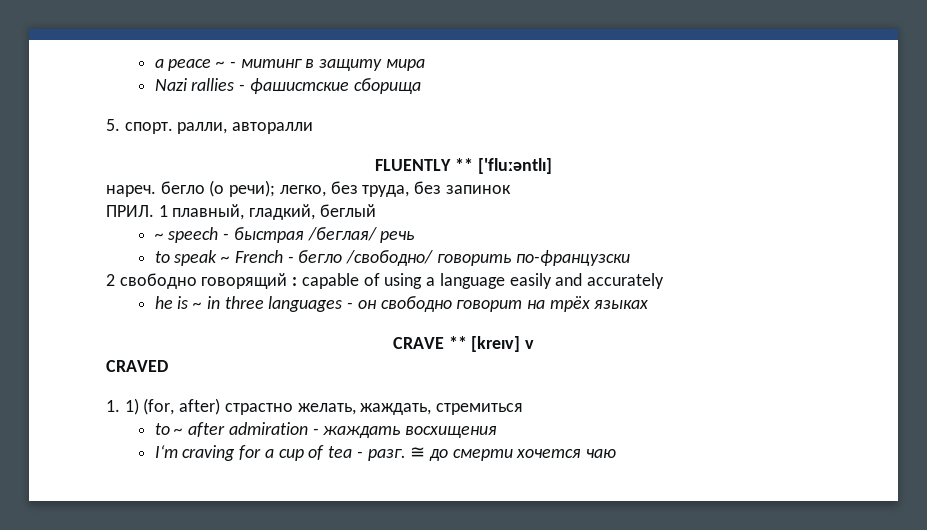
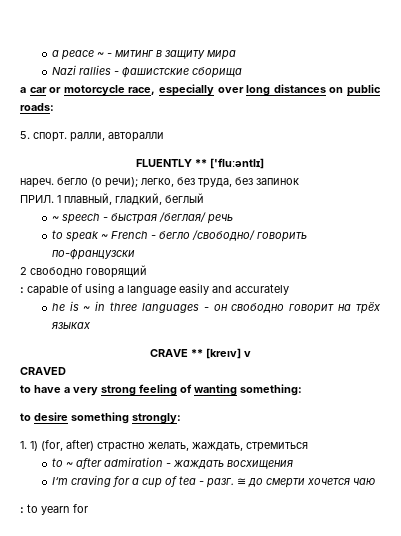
+ a car or motorcycle race, especially over long distances on public roads:
- 2 свободно говорящий : capable of using a language easily and accurately
+ 2 свободно говорящий
+ : capable of using a language easily and accurately
+ to have a very strong feeling of wanting something:
+ to desire something strongly:
+ : to yearn for

